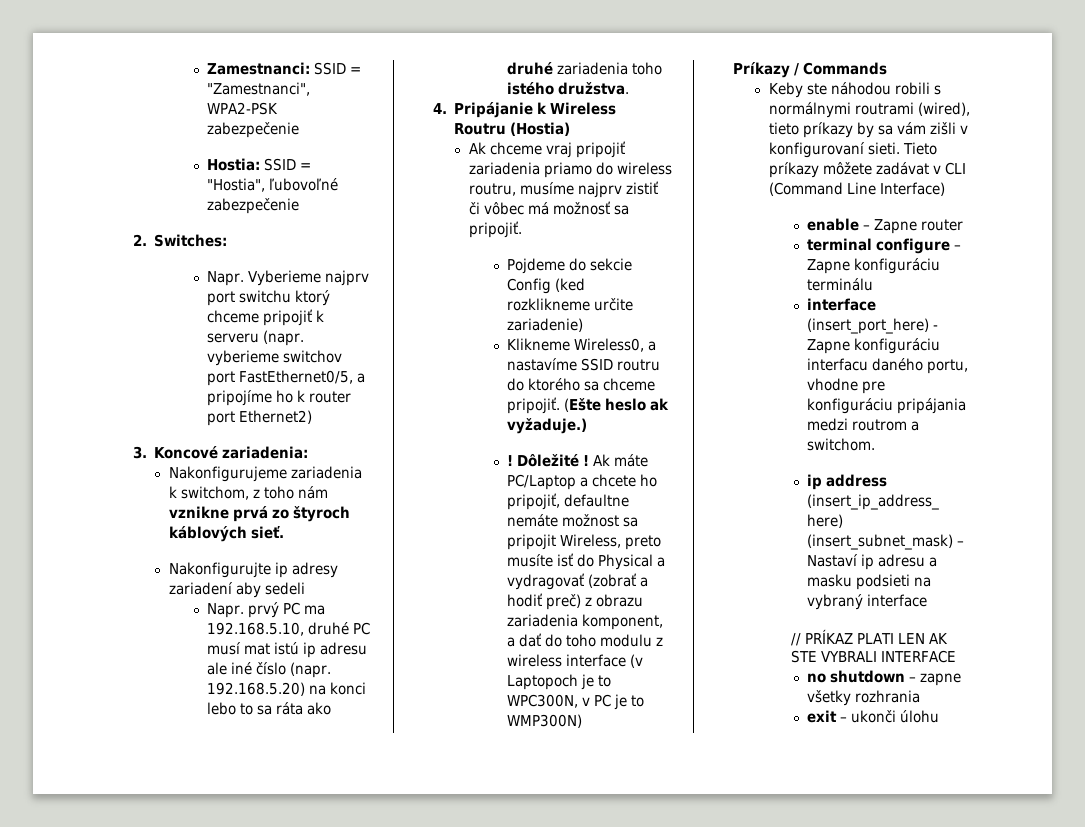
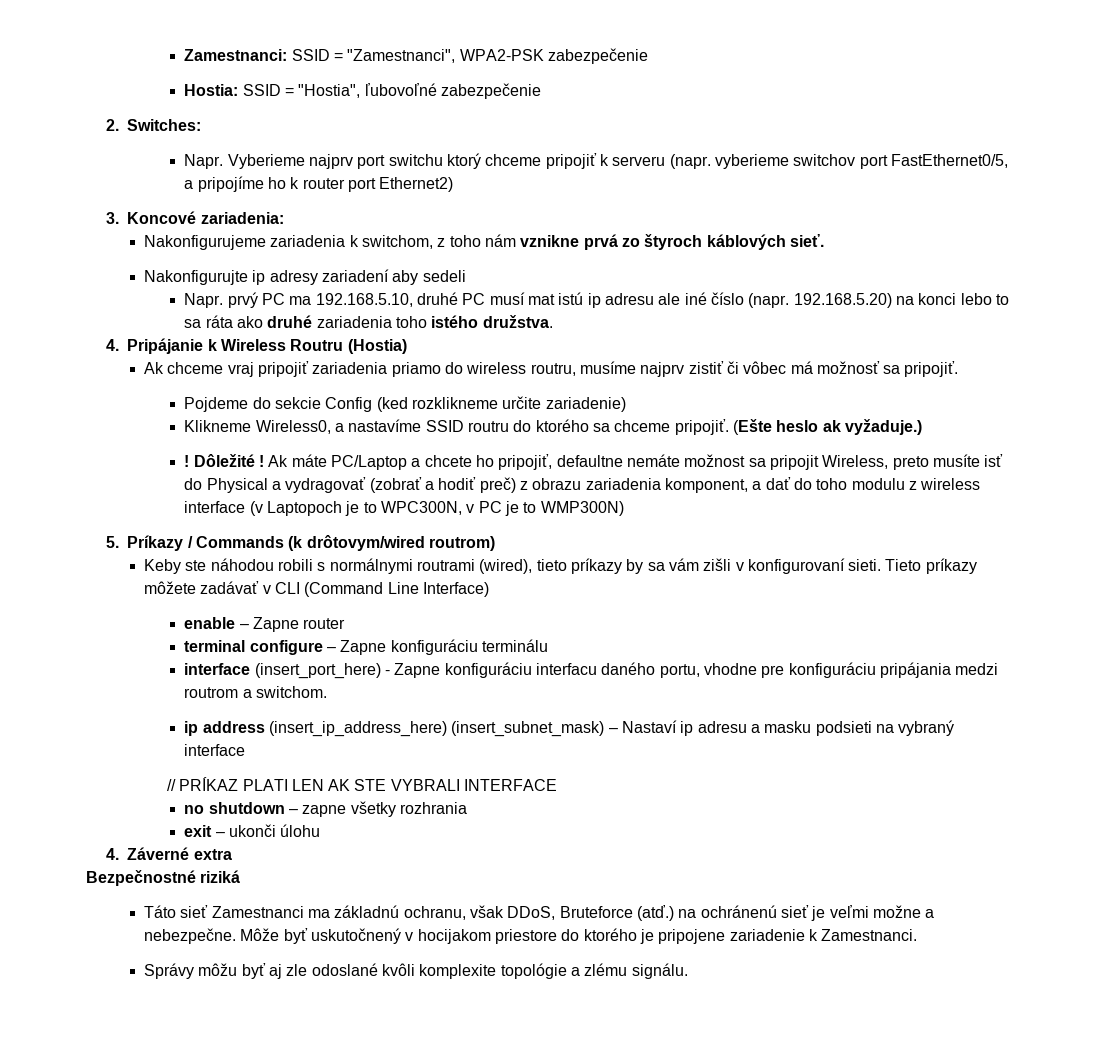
- Príkazy / Commands
+ 5. Príkazy / Commands (k drôtovym/wired routrom)
- Tieto príkazy môžete zadávat v CLI (Command Line Interface)
+ Tieto príkazy môžete zadávať v CLI (Command Line Interface)
+ 4. Záverné extra
+ Bezpečnostné riziká
+ Táto sieť Zamestnanci ma základnú ochranu, však DDoS, Bruteforce (atď.) na ochránenú sieť je veľmi možne a nebezpečne. Môže byť uskutočnený v hocijakom priestore do ktorého je pripojene zariadenie k Zamestnanci.
+ Správy môžu byť aj zle odoslané kvôli komplexite topológie a zlému signálu.

